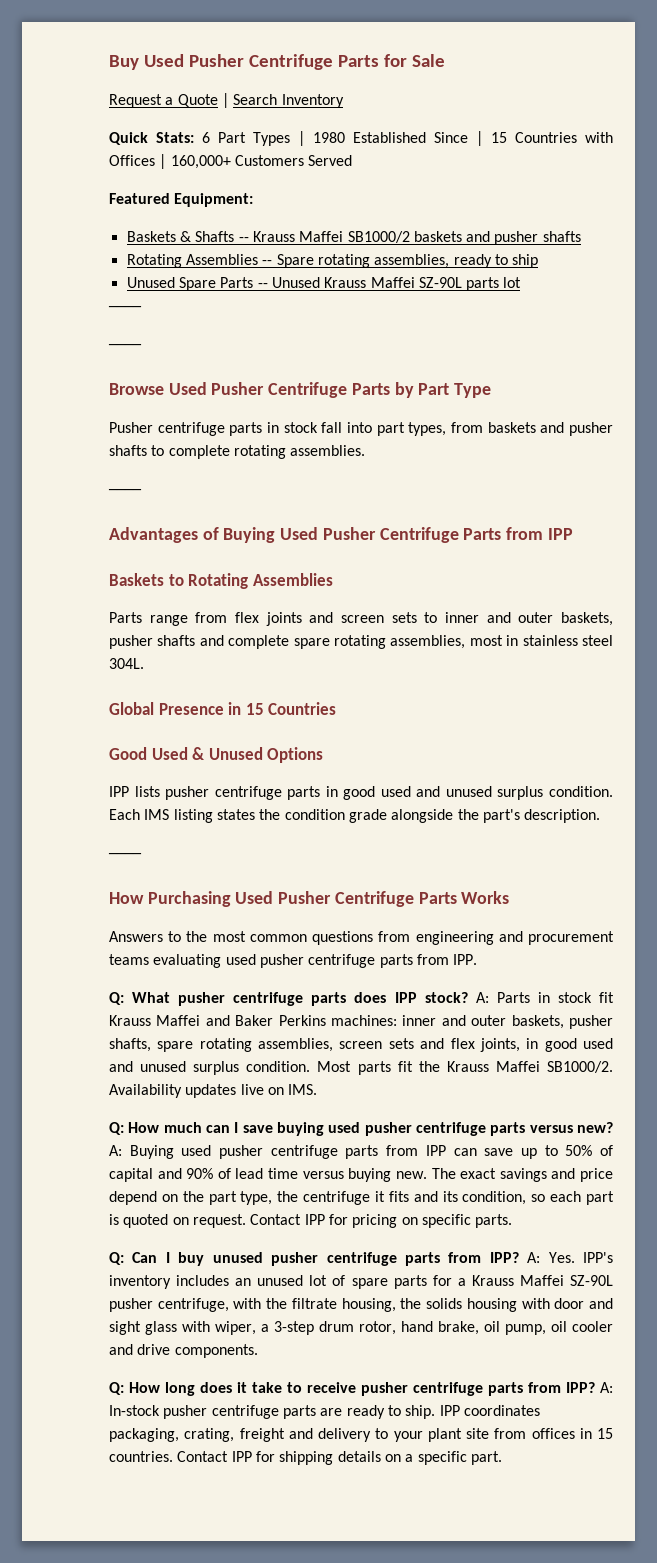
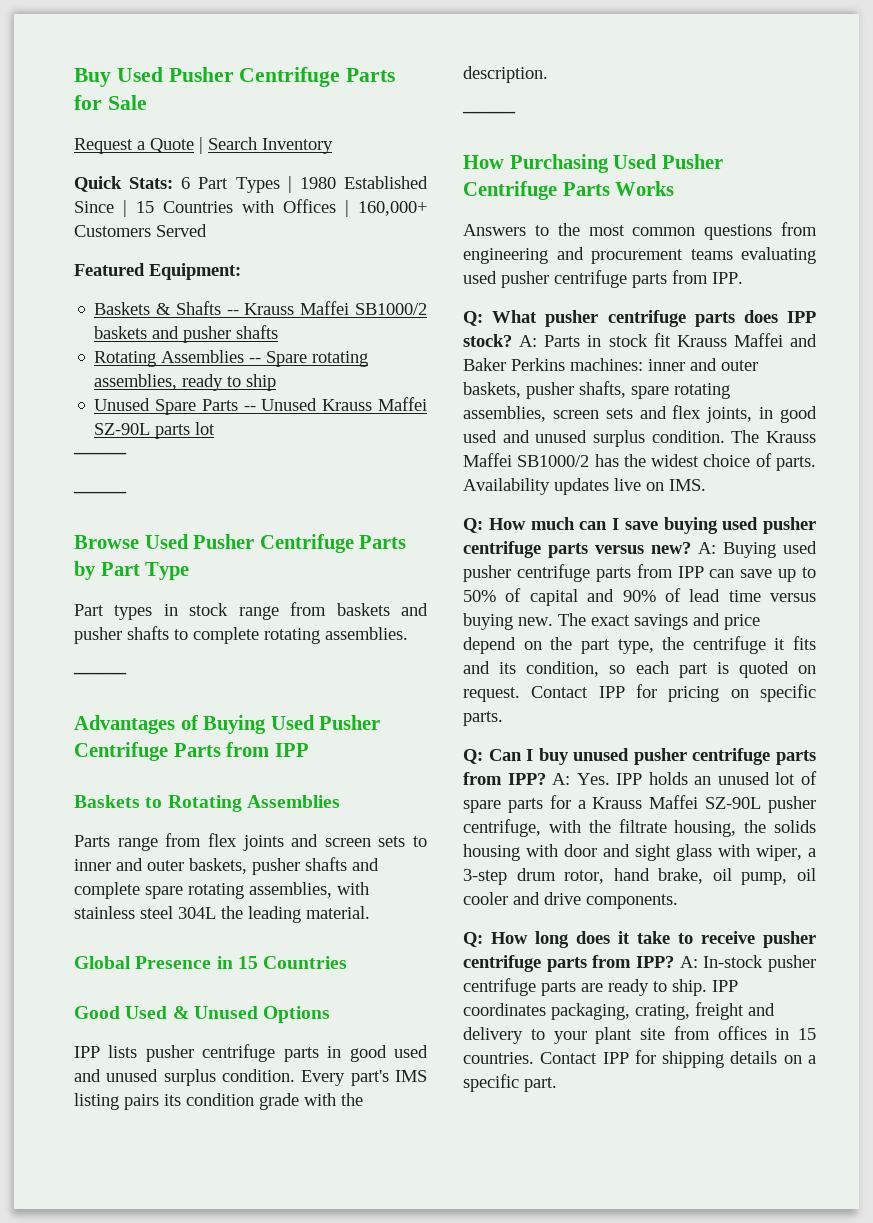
- Pusher centrifuge parts in stock fall into part types, from baskets and pusher shafts to complete rotating assemblies.
+ Part types in stock range from baskets and pusher shafts to complete rotating assemblies.
- Parts range from flex joints and screen sets to inner and outer baskets, pusher shafts and complete spare rotating assemblies, most in stainless steel 304L.
+ Parts range from flex joints and screen sets to inner and outer baskets, pusher shafts and complete spare rotating assemblies, with stainless steel 304L the leading material.
- Each IMS listing states the condition grade alongside the part's description.
+ Every part's IMS listing pairs its condition grade with the description.
- Most parts fit the Krauss Maffei SB1000/2.
+ The Krauss Maffei SB1000/2 has the widest choice of parts.
- A: Yes. IPP's inventory includes an unused lot of spare parts for a Krauss Maffei SZ-90L pusher centrifuge, with the filtrate housing, the solids housing with door and sight glass with wiper, a 3-step drum rotor, hand brake, oil pump, oil cooler and drive components.
+ A: Yes. IPP holds an unused lot of spare parts for a Krauss Maffei SZ-90L pusher centrifuge, with the filtrate housing, the solids housing with door and sight glass with wiper, a 3-step drum rotor, hand brake, oil pump, oil cooler and drive components.

